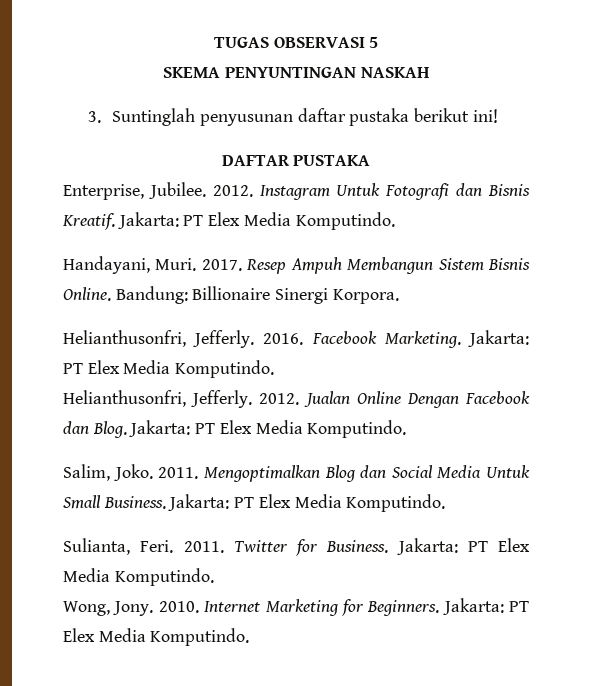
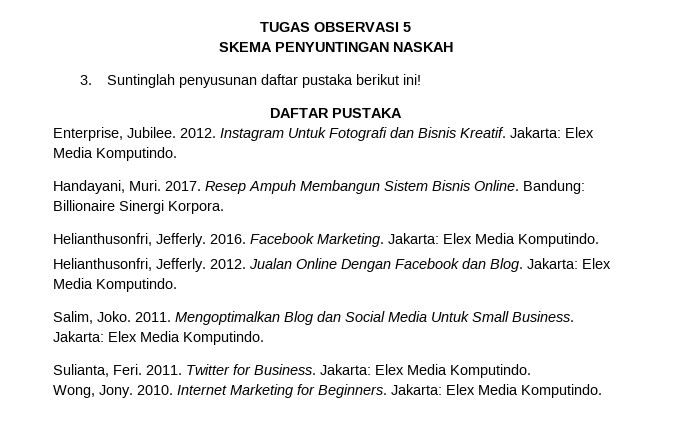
- Instagram Untuk Fotografi dan Bisnis Kreatif. Jakarta: PT Elex Media Komputindo.
+ Instagram Untuk Fotografi dan Bisnis Kreatif. Jakarta: Elex Media Komputindo.
- Facebook Marketing. Jakarta: PT Elex Media Komputindo.
+ Facebook Marketing. Jakarta: Elex Media Komputindo.
- Jualan Online Dengan Facebook dan Blog. Jakarta: PT Elex Media Komputindo.
+ Jualan Online Dengan Facebook dan Blog. Jakarta: Elex Media Komputindo.
- Mengoptimalkan Blog dan Social Media Untuk Small Business. Jakarta: PT Elex Media Komputindo.
+ Mengoptimalkan Blog dan Social Media Untuk Small Business. Jakarta: Elex Media Komputindo.
- Twitter for Business. Jakarta: PT Elex Media Komputindo.
+ Twitter for Business. Jakarta: Elex Media Komputindo.
- Internet Marketing for Beginners. Jakarta: PT Elex Media Komputindo.
+ Internet Marketing for Beginners. Jakarta: Elex Media Komputindo.

